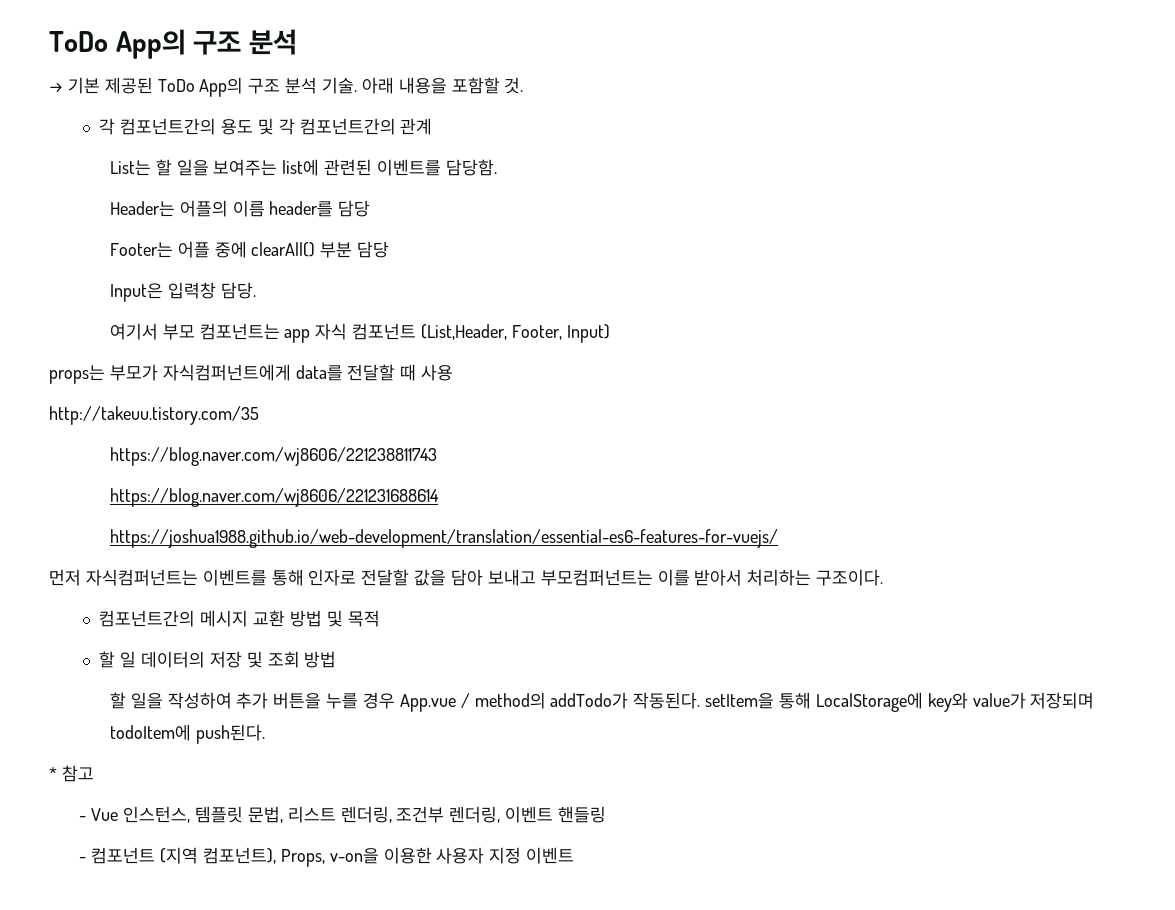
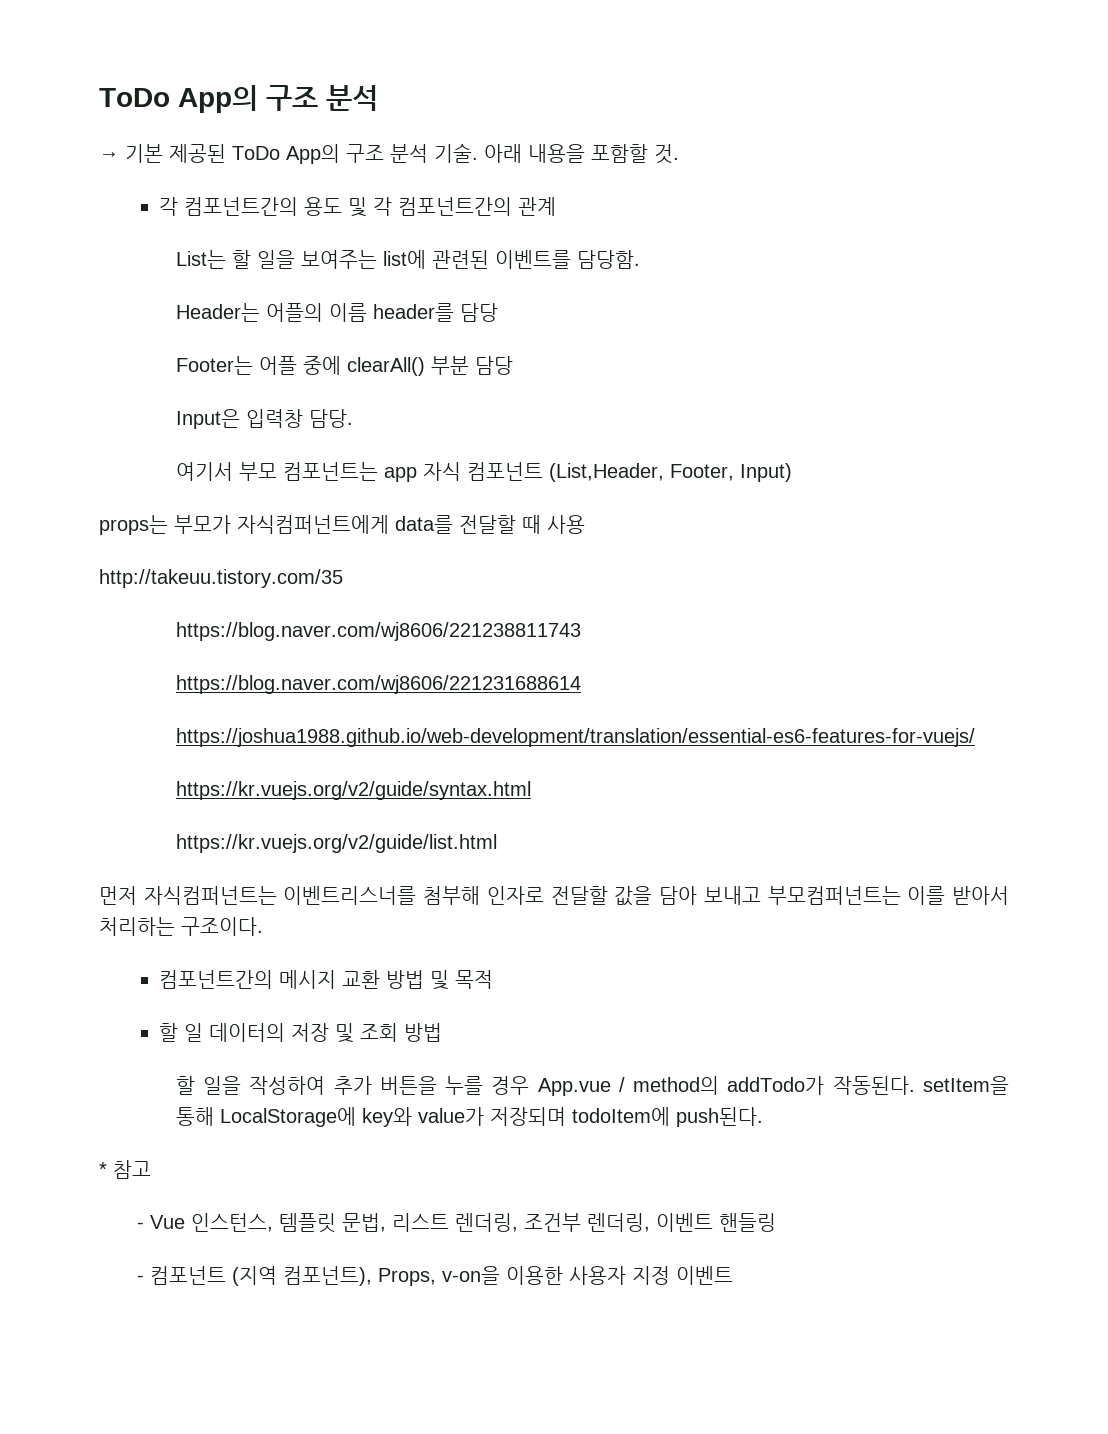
+ https://kr.vuejs.org/v2/guide/syntax.html
+ https://kr.vuejs.org/v2/guide/list.html
- 먼저 자식컴퍼넌트는 이벤트를 통해 인자로 전달할 값을 담아 보내고 부모컴퍼넌트는 이를 받아서 처리하는 구조이다.
+ 먼저 자식컴퍼넌트는 이벤트리스너를 첨부해 인자로 전달할 값을 담아 보내고 부모컴퍼넌트는 이를 받아서 처리하는 구조이다.

